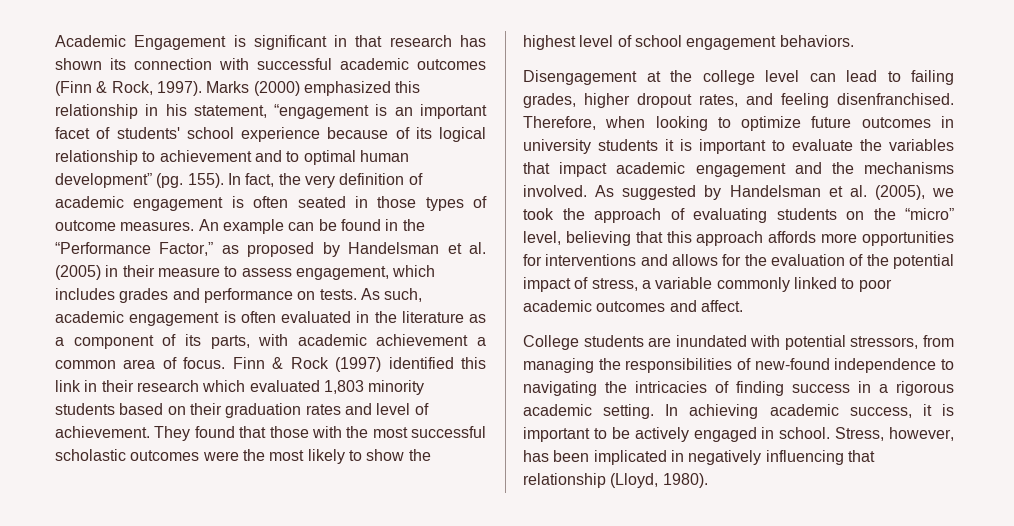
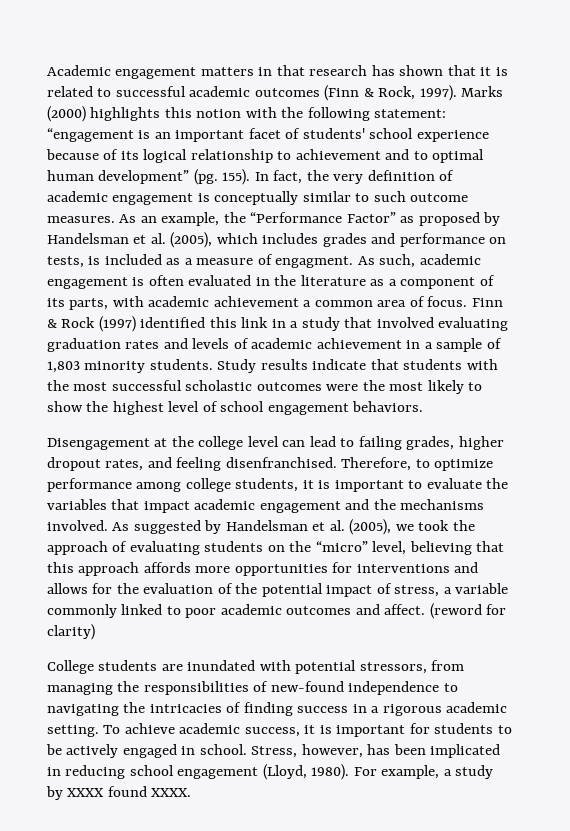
- Academic Engagement is significant in that research has shown its connection with successful academic outcomes (Finn & Rock, 1997).
+ Academic engagement matters in that research has shown that it is related to successful academic outcomes (Finn & Rock, 1997).
- Marks (2000) emphasized this relationship in his statement, “engagement is an important facet of students' school experience because of its logical relationship to achievement and to optimal human development” (pg.
+ Marks (2000) highlights this notion with the following statement: “engagement is an important facet of students' school experience because of its logical relationship to achievement and to optimal human development” (pg.
- In fact, the very definition of academic engagement is often seated in those types of outcome measures. An example can be found in the “Performance Factor,” as proposed by Handelsman et al. (2005) in their measure to assess engagement, which includes grades and performance on tests.
+ In fact, the very definition of academic engagement is conceptually similar to such outcome measures. As an example, the “Performance Factor” as proposed by Handelsman et al. (2005), which includes grades and performance on tests, is included as a measure of engagment.
- Finn & Rock (1997) identified this link in their research which evaluated 1,803 minority students based on their graduation rates and level of achievement. They found that those with the most successful scholastic outcomes were the most likely to show the highest level of school engagement behaviors.
+ Finn & Rock (1997) identified this link in a study that involved evaluating graduation rates and levels of academic achievement in a sample of 1,803 minority students. Study results indicate that students with the most successful scholastic outcomes were the most likely to show the highest level of school engagement behaviors.
- Therefore, when looking to optimize future outcomes in university students it is important to evaluate the variables that impact academic engagement and the mechanisms involved.
+ Therefore, to optimize performance among college students, it is important to evaluate the variables that impact academic engagement and the mechanisms involved.
+ (reword for clarity)
- In achieving academic success, it is important to be actively engaged in school.
+ To achieve academic success, it is important for students to be actively engaged in school.
- Stress, however, has been implicated in negatively influencing that relationship (Lloyd, 1980).
+ Stress, however, has been implicated in reducing school engagement (Lloyd, 1980). For example, a study by XXXX found XXXX.

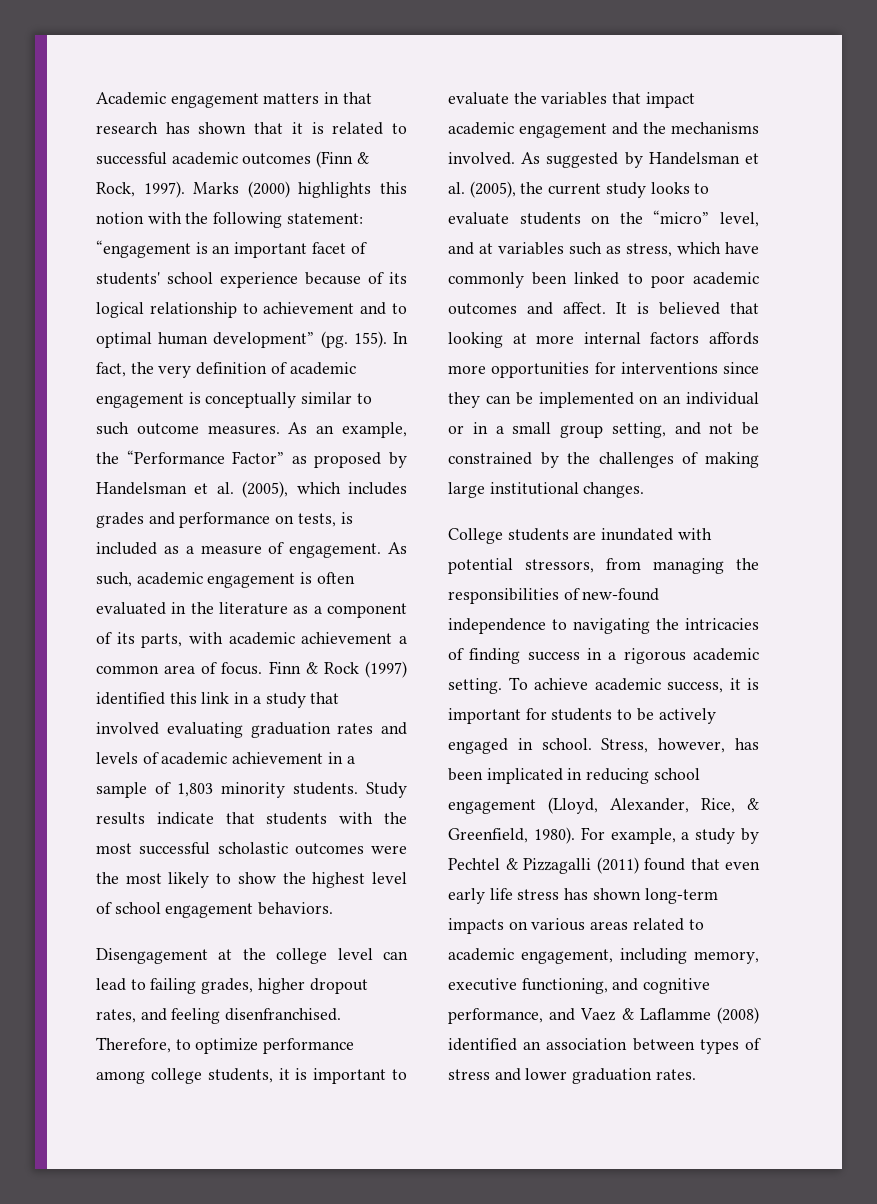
- As an example, the “Performance Factor” as proposed by Handelsman et al. (2005), which includes grades and performance on tests, is included as a measure of engagment.
+ As an example, the “Performance Factor” as proposed by Handelsman et al. (2005), which includes grades and performance on tests, is included as a measure of engagement.
- As suggested by Handelsman et al. (2005), we took the approach of evaluating students on the “micro” level, believing that this approach affords more opportunities for interventions and allows for the evaluation of the potential impact of stress, a variable commonly linked to poor academic outcomes and affect.
+ As suggested by Handelsman et al. (2005), the current study looks to evaluate students on the “micro” level, and at variables such as stress, which have commonly been linked to poor academic outcomes and affect.
- (reword for clarity)
+ It is believed that looking at more internal factors affords more opportunities for interventions since they can be implemented on an individual or in a small group setting, and not be constrained by the challenges of making large institutional changes.
- Stress, however, has been implicated in reducing school engagement (Lloyd, 1980).
+ Stress, however, has been implicated in reducing school engagement (Lloyd, Alexander, Rice, & Greenfield, 1980).
- For example, a study by XXXX found XXXX.
+ For example, a study by Pechtel & Pizzagalli (2011) found that even early life stress has shown long-term impacts on various areas related to academic engagement, including memory, executive functioning, and cognitive performance, and Vaez & Laflamme (2008) identified an association between types of stress and lower graduation rates.

